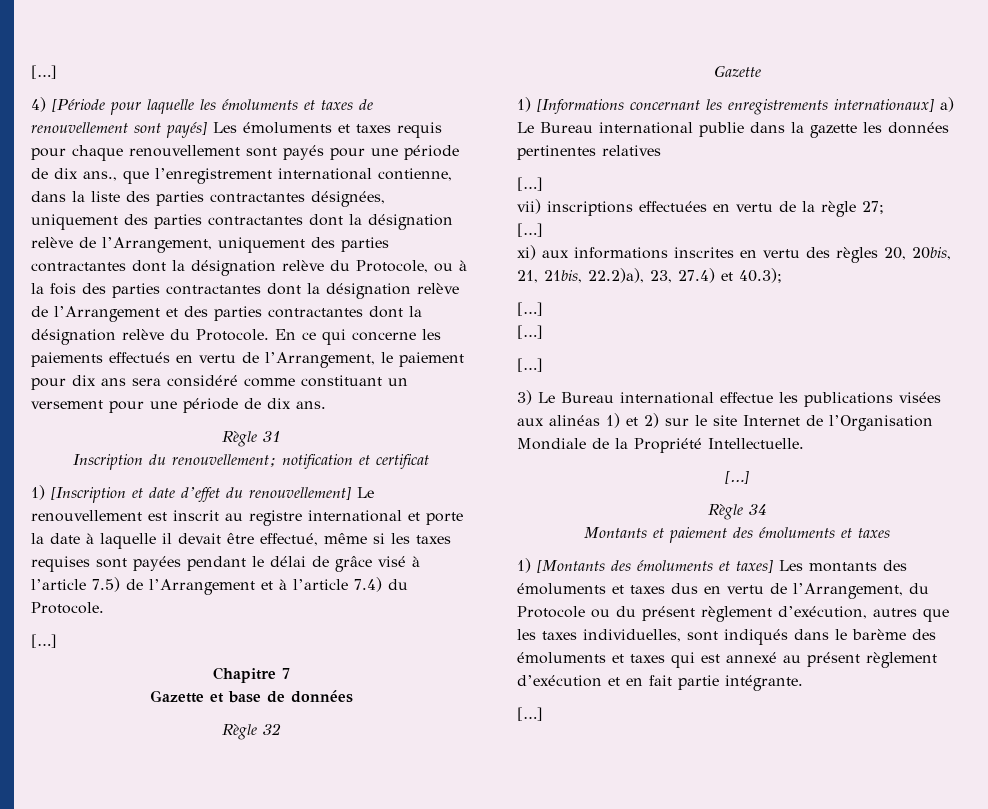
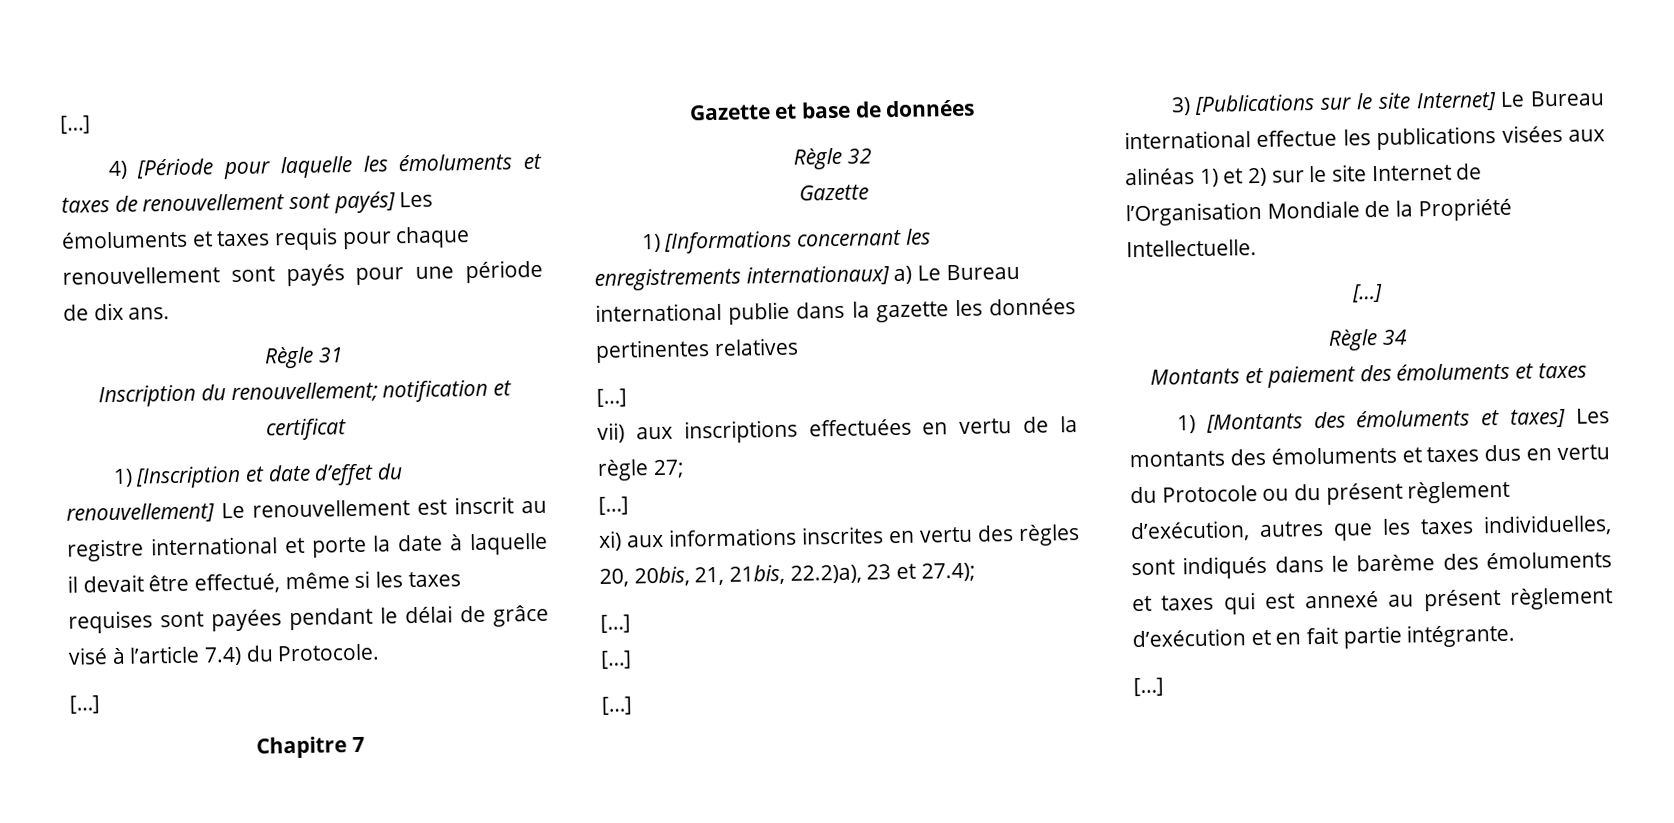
- 4) [Période pour laquelle les émoluments et taxes de renouvellement sont payés] Les émoluments et taxes requis pour chaque renouvellement sont payés pour une période de dix ans., que l’enregistrement international contienne, dans la liste des parties contractantes désignées, uniquement des parties contractantes dont la désignation relève de l’Arrangement, uniquement des parties contractantes dont la désignation relève du Protocole, ou à la fois des parties contractantes dont la désignation relève de l’Arrangement et des parties contractantes dont la désignation relève du Protocole. En ce qui concerne les paiements effectués en vertu de l’Arrangement, le paiement pour dix ans sera considéré comme constituant un versement pour une période de dix ans.
+ 4) [Période pour laquelle les émoluments et taxes de renouvellement sont payés] Les émoluments et taxes requis pour chaque renouvellement sont payés pour une période de dix ans.
- 1) [Inscription et date d’effet du renouvellement] Le renouvellement est inscrit au registre international et porte la date à laquelle il devait être effectué, même si les taxes requises sont payées pendant le délai de grâce visé à l’article 7.5) de l’Arrangement et à l’article 7.4) du Protocole.
+ 1) [Inscription et date d’effet du renouvellement] Le renouvellement est inscrit au registre international et porte la date à laquelle il devait être effectué, même si les taxes requises sont payées pendant le délai de grâce visé à l’article 7.4) du Protocole.
- vii) inscriptions effectuées en vertu de la règle 27;
+ vii) aux inscriptions effectuées en vertu de la règle 27;
- xi) aux informations inscrites en vertu des règles 20, 20bis, 21, 21bis, 22.2)a), 23, 27.4) et 40.3);
+ xi) aux informations inscrites en vertu des règles 20, 20bis, 21, 21bis, 22.2)a), 23 et 27.4);
- 3) Le Bureau international effectue les publications visées aux alinéas 1) et 2) sur le site Internet de l’Organisation Mondiale de la Propriété Intellectuelle.
+ 3) [Publications sur le site Internet] Le Bureau international effectue les publications visées aux alinéas 1) et 2) sur le site Internet de l’Organisation Mondiale de la Propriété Intellectuelle.
- 1) [Montants des émoluments et taxes] Les montants des émoluments et taxes dus en vertu de l’Arrangement, du Protocole ou du présent règlement d’exécution, autres que les taxes individuelles, sont indiqués dans le barème des émoluments et taxes qui est annexé au présent règlement d’exécution et en fait partie intégrante.
+ 1) [Montants des émoluments et taxes] Les montants des émoluments et taxes dus en vertu du Protocole ou du présent règlement d’exécution, autres que les taxes individuelles, sont indiqués dans le barème des émoluments et taxes qui est annexé au présent règlement d’exécution et en fait partie intégrante.

